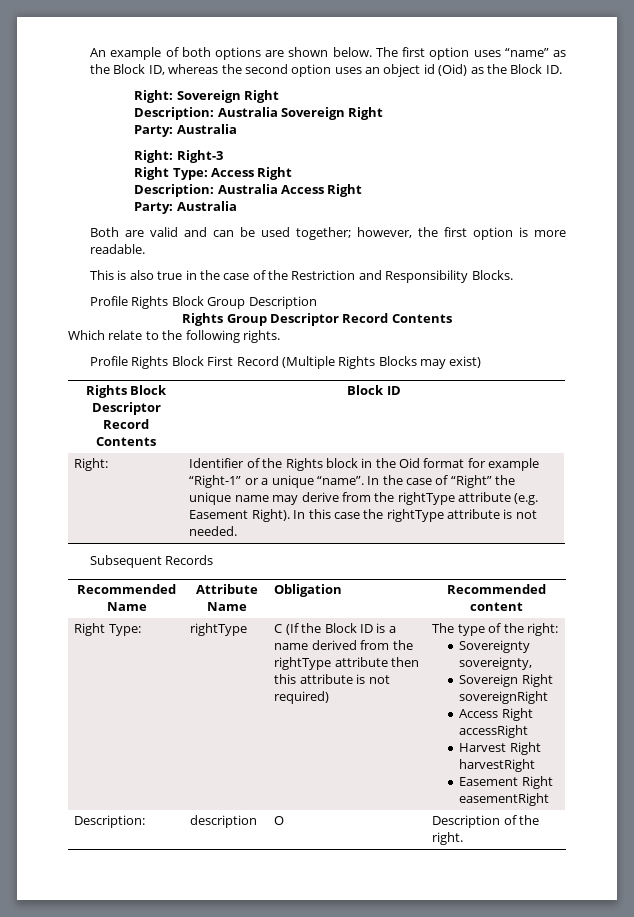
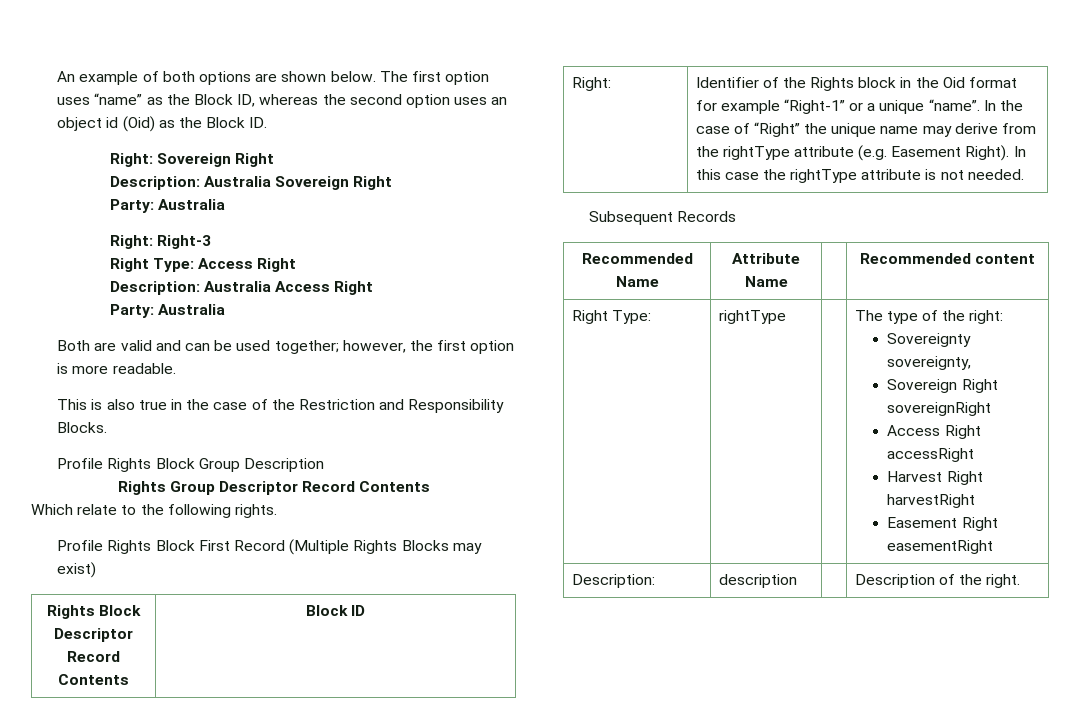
- Recommended Name | Attribute Name | Obligation | Recommended content
+ Recommended Name | Attribute Name | | Recommended content
- C (If the Block ID is a name derived from the rightType attribute then this attribute is not required)
- Description: | description | O | Description of the right.
+ Description: | description | | Description of the right.

